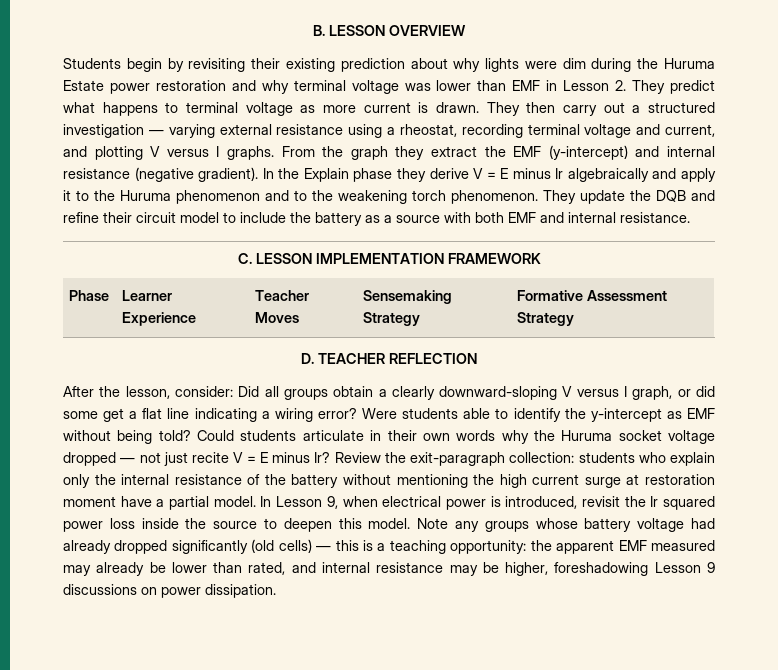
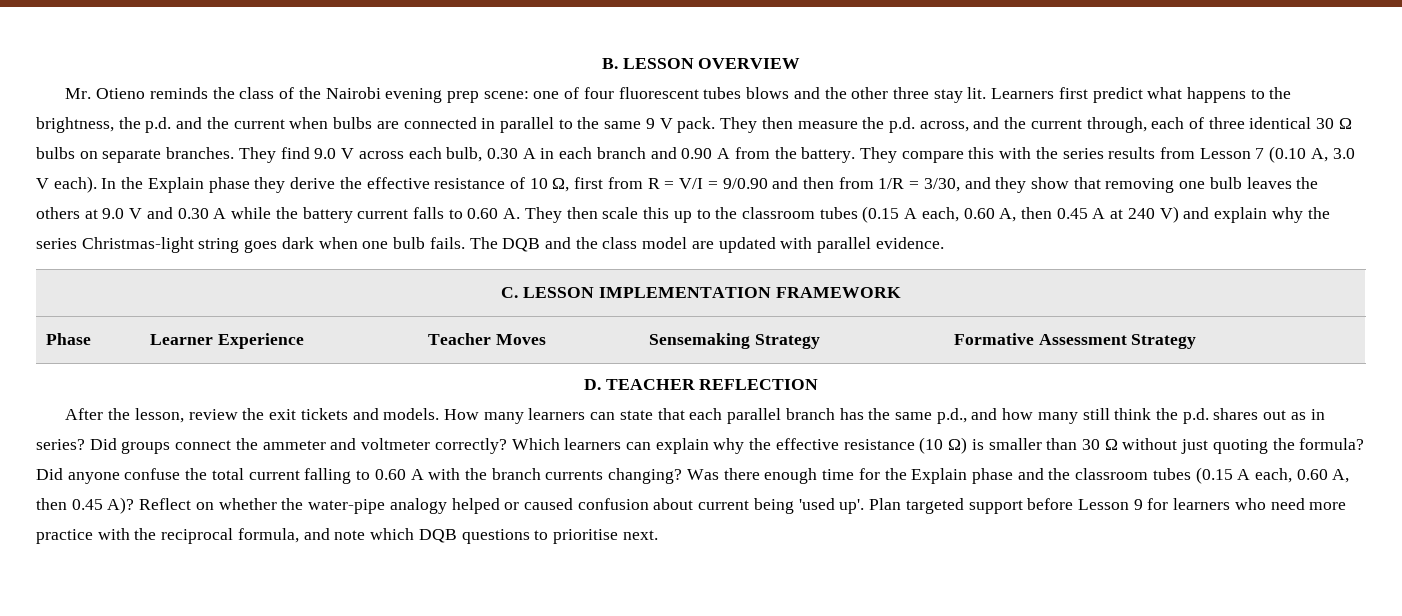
- Students begin by revisiting their existing prediction about why lights were dim during the Huruma Estate power restoration and why terminal voltage was lower than EMF in Lesson 2. They predict what happens to terminal voltage as more current is drawn. They then carry out a structured investigation — varying external resistance using a rheostat, recording terminal voltage and current, and plotting V versus I graphs. From the graph they extract the EMF (y-intercept) and internal resistance (negative gradient).
+ Mr. Otieno reminds the class of the Nairobi evening prep scene: one of four fluorescent tubes blows and the other three stay lit. Learners first predict what happens to the brightness, the p.d. and the current when bulbs are connected in parallel to the same 9 V pack. They then measure the p.d. across, and the current through, each of three identical 30 Ω bulbs on separate branches. They find 9.0 V across each bulb, 0.30 A in each branch and 0.90 A from the battery. They compare this with the series results from Lesson 7 (0.10 A, 3.0 V each).
- In the Explain phase they derive V = E minus Ir algebraically and apply it to the Huruma phenomenon and to the weakening torch phenomenon. They update the DQB and refine their circuit model to include the battery as a source with both EMF and internal resistance.
+ In the Explain phase they derive the effective resistance of 10 Ω, first from R = V/I = 9/0.90 and then from 1/R = 3/30, and they show that removing one bulb leaves the others at 9.0 V and 0.30 A while the battery current falls to 0.60 A. They then scale this up to the classroom tubes (0.15 A each, 0.60 A, then 0.45 A at 240 V) and explain why the series Christmas-light string goes dark when one bulb fails. The DQB and the class model are updated with parallel evidence.
- After the lesson, consider: Did all groups obtain a clearly downward-sloping V versus I graph, or did some get a flat line indicating a wiring error? Were students able to identify the y-intercept as EMF without being told? Could students articulate in their own words why the Huruma socket voltage dropped — not just recite V = E minus Ir? Review the exit-paragraph collection: students who explain only the internal resistance of the battery without mentioning the high current surge at restoration moment have a partial model. In Lesson 9, when electrical power is introduced, revisit the Ir squared power loss inside the source to deepen this model. Note any groups whose battery voltage had already dropped significantly (old cells) — this is a teaching opportunity: the apparent EMF measured may already be lower than rated, and internal resistance may be higher, foreshadowing Lesson 9 discussions on power dissipation.
+ After the lesson, review the exit tickets and models. How many learners can state that each parallel branch has the same p.d., and how many still think the p.d. shares out as in series? Did groups connect the ammeter and voltmeter correctly? Which learners can explain why the effective resistance (10 Ω) is smaller than 30 Ω without just quoting the formula? Did anyone confuse the total current falling to 0.60 A with the branch currents changing? Was there enough time for the Explain phase and the classroom tubes (0.15 A each, 0.60 A, then 0.45 A)? Reflect on whether the water-pipe analogy helped or caused confusion about current being 'used up'. Plan targeted support before Lesson 9 for learners who need more practice with the reciprocal formula, and note which DQB questions to prioritise next.

